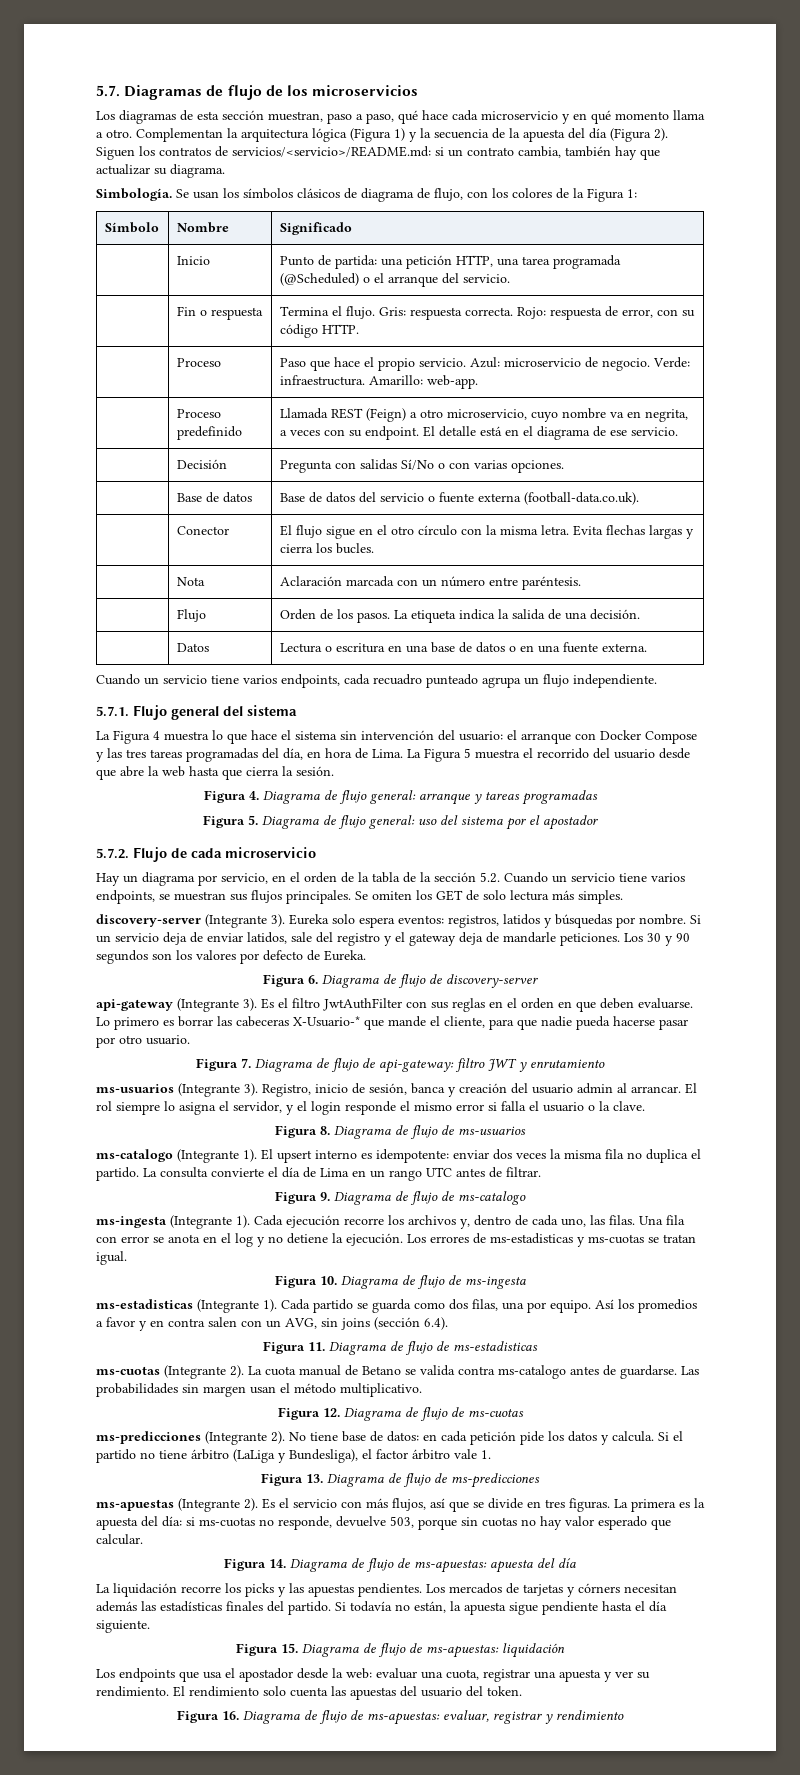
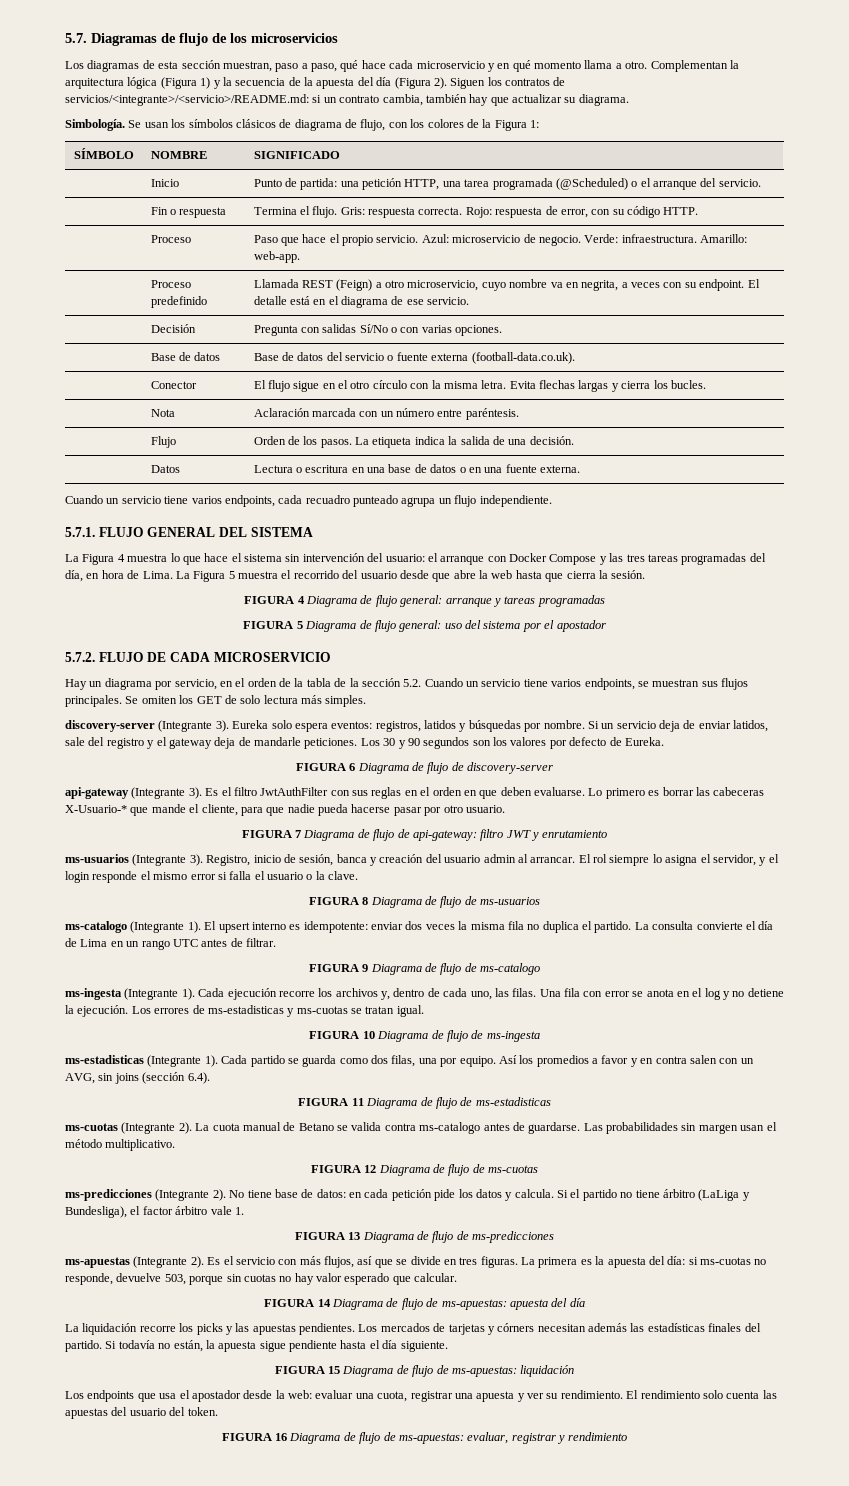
- Siguen los contratos de servicios/<servicio>/README.md: si un contrato cambia, también hay que actualizar su diagrama.
+ Siguen los contratos de servicios/<integrante>/<servicio>/README.md: si un contrato cambia, también hay que actualizar su diagrama.
- Símbolo | Nombre | Significado
+ SÍMBOLO | NOMBRE | SIGNIFICADO
- 5.7.1. Flujo general del sistema
+ 5.7.1. FLUJO GENERAL DEL SISTEMA
- Figura 4. Diagrama de flujo general: arranque y tareas programadas
+ FIGURA 4 Diagrama de flujo general: arranque y tareas programadas
- Figura 5. Diagrama de flujo general: uso del sistema por el apostador
+ FIGURA 5 Diagrama de flujo general: uso del sistema por el apostador
- 5.7.2. Flujo de cada microservicio
+ 5.7.2. FLUJO DE CADA MICROSERVICIO
- Figura 6. Diagrama de flujo de discovery-server
+ FIGURA 6 Diagrama de flujo de discovery-server
- Figura 7. Diagrama de flujo de api-gateway: filtro JWT y enrutamiento
+ FIGURA 7 Diagrama de flujo de api-gateway: filtro JWT y enrutamiento
- Figura 8. Diagrama de flujo de ms-usuarios
+ FIGURA 8 Diagrama de flujo de ms-usuarios
- Figura 9. Diagrama de flujo de ms-catalogo
+ FIGURA 9 Diagrama de flujo de ms-catalogo
- Figura 10. Diagrama de flujo de ms-ingesta
+ FIGURA 10 Diagrama de flujo de ms-ingesta
- Figura 11. Diagrama de flujo de ms-estadisticas
+ FIGURA 11 Diagrama de flujo de ms-estadisticas
- Figura 12. Diagrama de flujo de ms-cuotas
+ FIGURA 12 Diagrama de flujo de ms-cuotas
- Figura 13. Diagrama de flujo de ms-predicciones
+ FIGURA 13 Diagrama de flujo de ms-predicciones
- Figura 14. Diagrama de flujo de ms-apuestas: apuesta del día
+ FIGURA 14 Diagrama de flujo de ms-apuestas: apuesta del día
- Figura 15. Diagrama de flujo de ms-apuestas: liquidación
+ FIGURA 15 Diagrama de flujo de ms-apuestas: liquidación
- Figura 16. Diagrama de flujo de ms-apuestas: evaluar, registrar y rendimiento
+ FIGURA 16 Diagrama de flujo de ms-apuestas: evaluar, registrar y rendimiento

